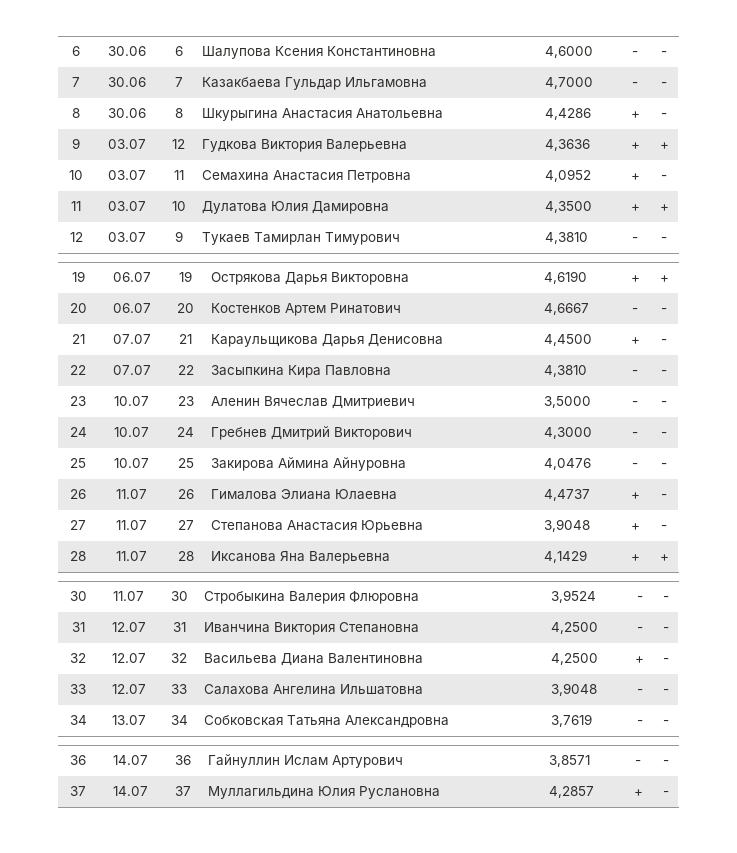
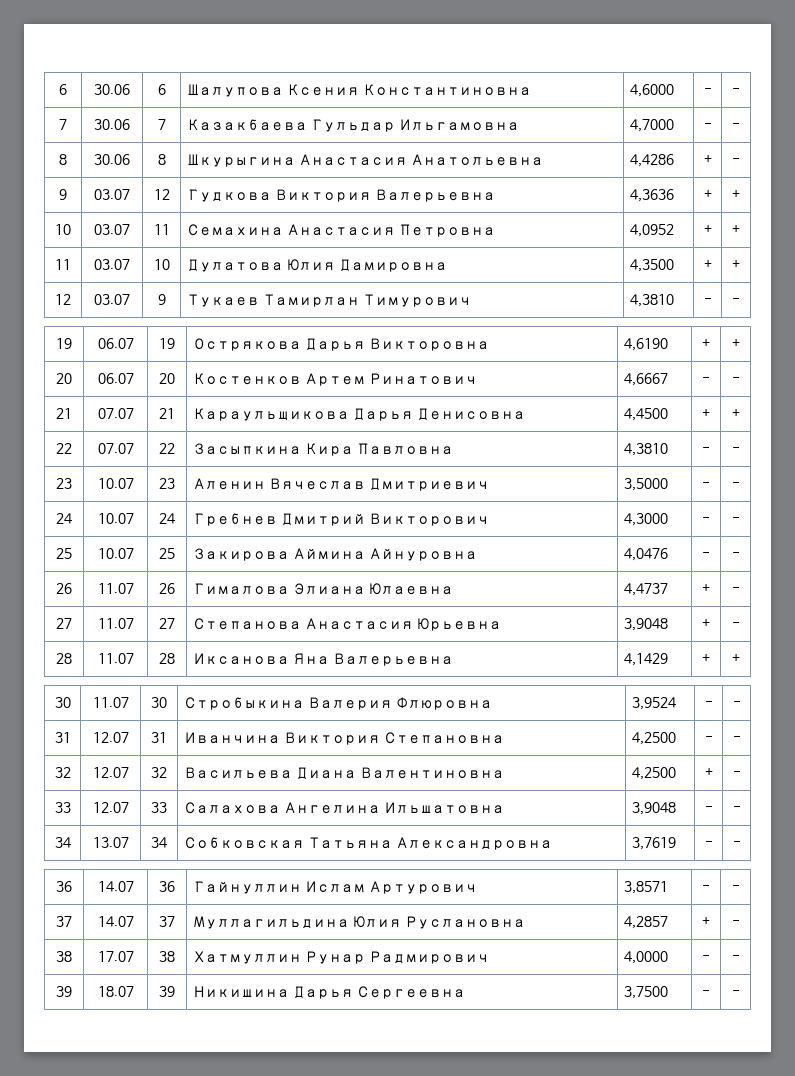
- 10 | 03.07 | 11 | Семахина Анастасия Петровна | 4,0952 | + | -
+ 10 | 03.07 | 11 | Семахина Анастасия Петровна | 4,0952 | + | +
- 21 | 07.07 | 21 | Караульщикова Дарья Денисовна | 4,4500 | + | -
+ 21 | 07.07 | 21 | Караульщикова Дарья Денисовна | 4,4500 | + | +
+ 38 | 17.07 | 38 | Хатмуллин Рунар Радмирович | 4,0000 | - | -
+ 39 | 18.07 | 39 | Никишина Дарья Сергеевна | 3,7500 | - | -

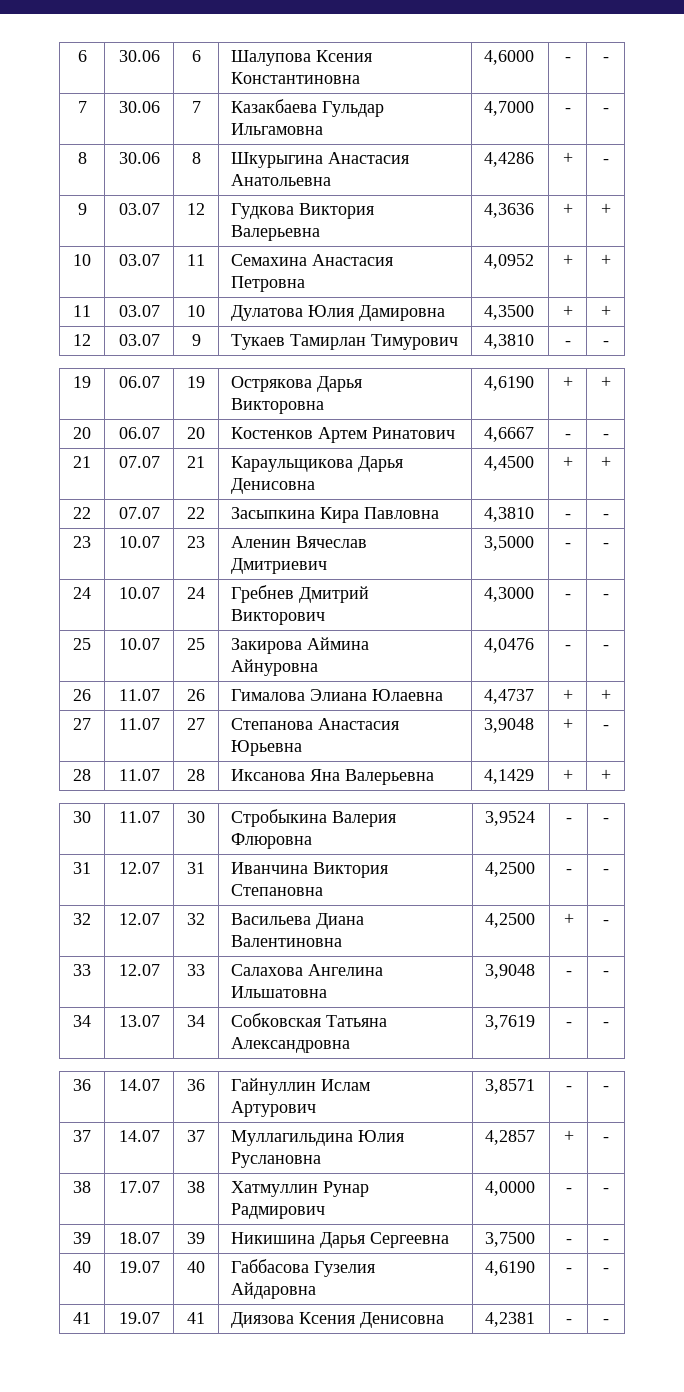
- 26 | 11.07 | 26 | Гималова Элиана Юлаевна | 4,4737 | + | -
+ 26 | 11.07 | 26 | Гималова Элиана Юлаевна | 4,4737 | + | +
+ 40 | 19.07 | 40 | Габбасова Гузелия Айдаровна | 4,6190 | - | -
+ 41 | 19.07 | 41 | Диязова Ксения Денисовна | 4,2381 | - | -

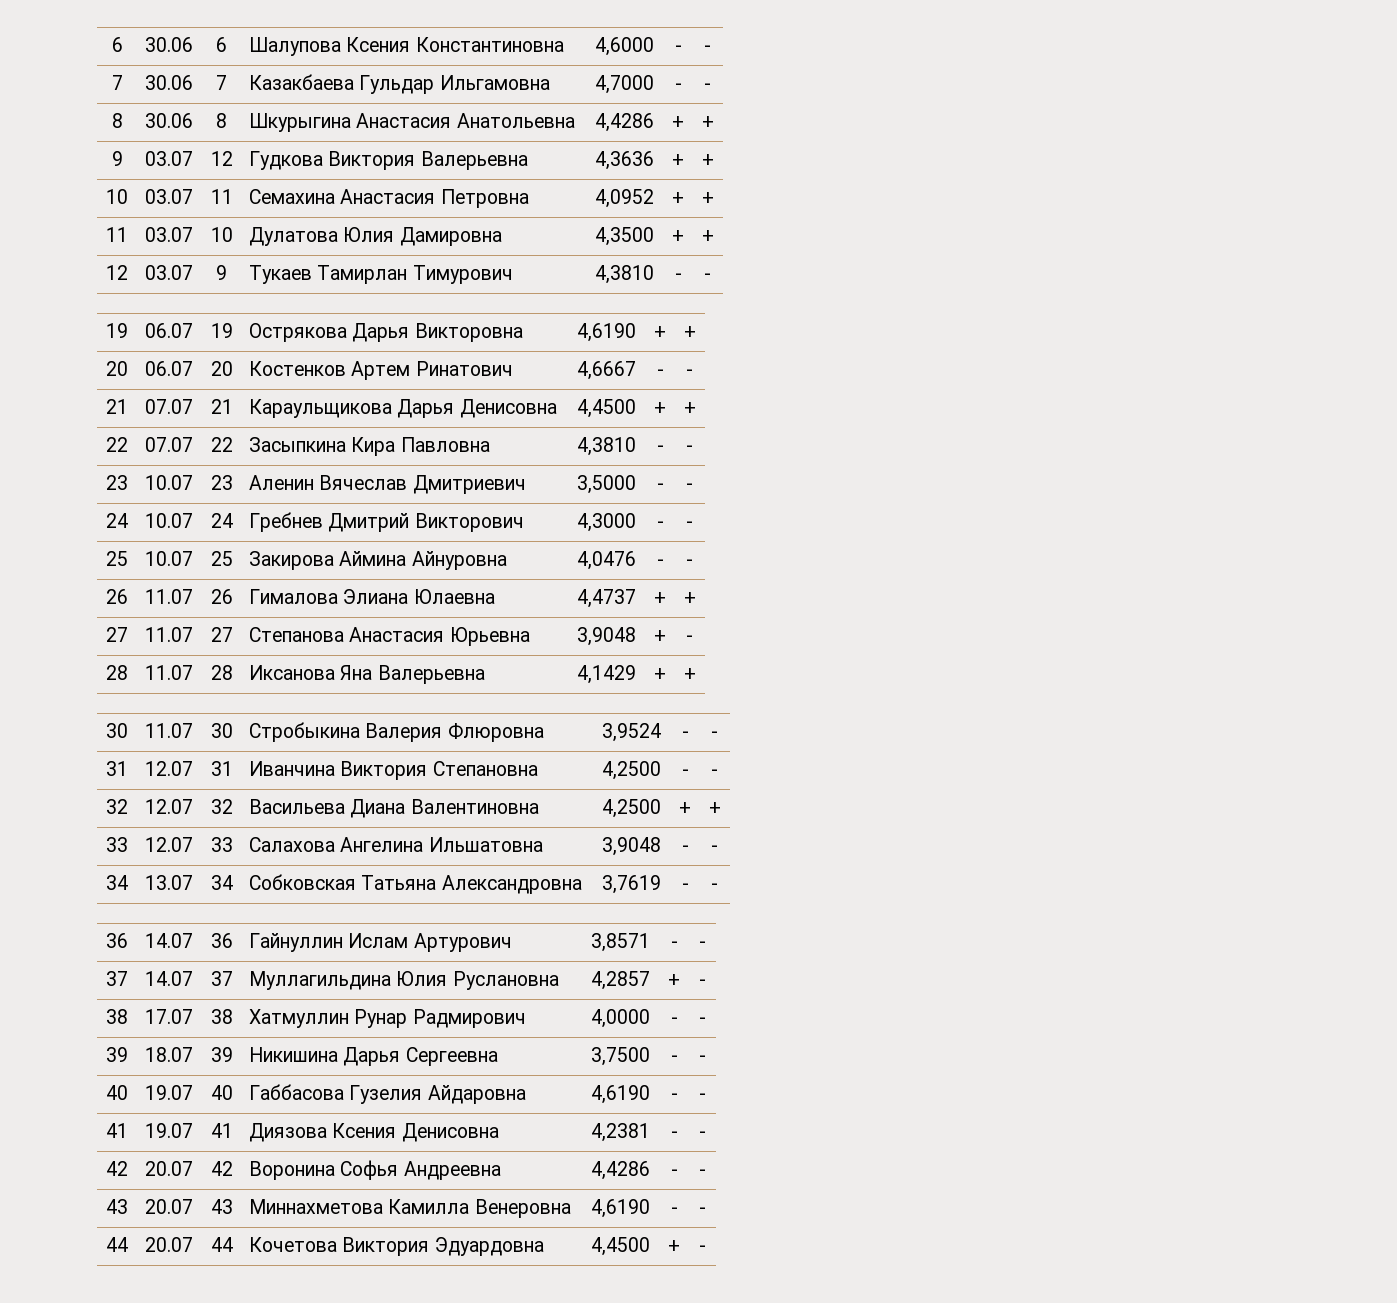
- 8 | 30.06 | 8 | Шкурыгина Анастасия Анатольевна | 4,4286 | + | -
+ 8 | 30.06 | 8 | Шкурыгина Анастасия Анатольевна | 4,4286 | + | +
- 32 | 12.07 | 32 | Васильева Диана Валентиновна | 4,2500 | + | -
+ 32 | 12.07 | 32 | Васильева Диана Валентиновна | 4,2500 | + | +
+ 42 | 20.07 | 42 | Воронина Софья Андреевна | 4,4286 | - | -
+ 43 | 20.07 | 43 | Миннахметова Камилла Венеровна | 4,6190 | - | -
+ 44 | 20.07 | 44 | Кочетова Виктория Эдуардовна | 4,4500 | + | -

